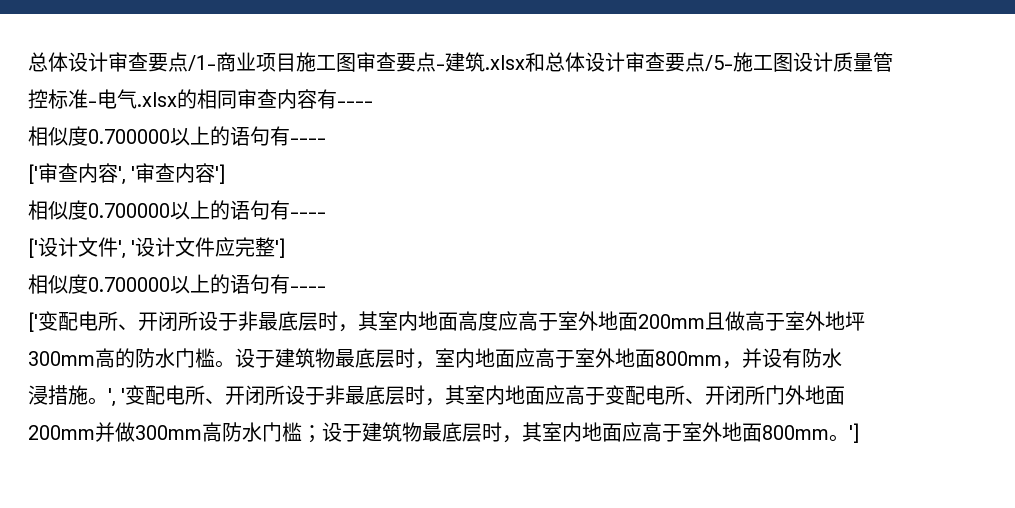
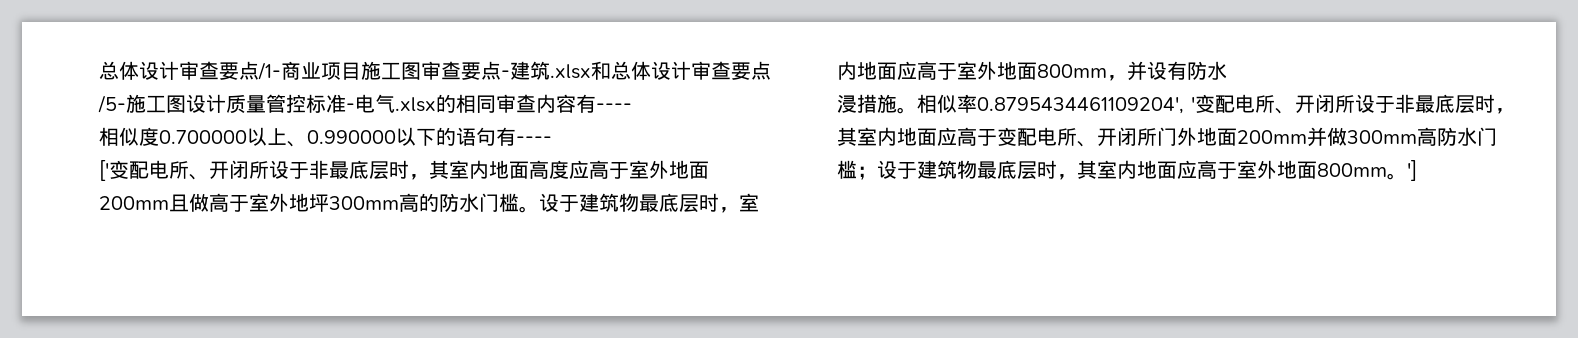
  总体设计审查要点/1-商业项目施工图审查要点-建筑.xlsx和总体设计审查要点/5-施工图设计质量管控标准-电气.xlsx的相同审查内容有----
- 相似度0.700000以上的语句有----
- ['审查内容', '审查内容']
- 相似度0.700000以上的语句有----
- ['设计文件', '设计文件应完整']
- 相似度0.700000以上的语句有----
+ 相似度0.700000以上、0.990000以下的语句有----
- ', '变配电所、开闭所设于非最底层时，其室内地面应高于变配电所、开闭所门外地面200mm并做300mm高防水门槛；设于建筑物最底层时，其室内地面应高于室外地面800mm。
+ 相似率0.8795434461109204', '变配电所、开闭所设于非最底层时，其室内地面应高于变配电所、开闭所门外地面200mm并做300mm高防水门槛；设于建筑物最底层时，其室内地面应高于室外地面800mm。

